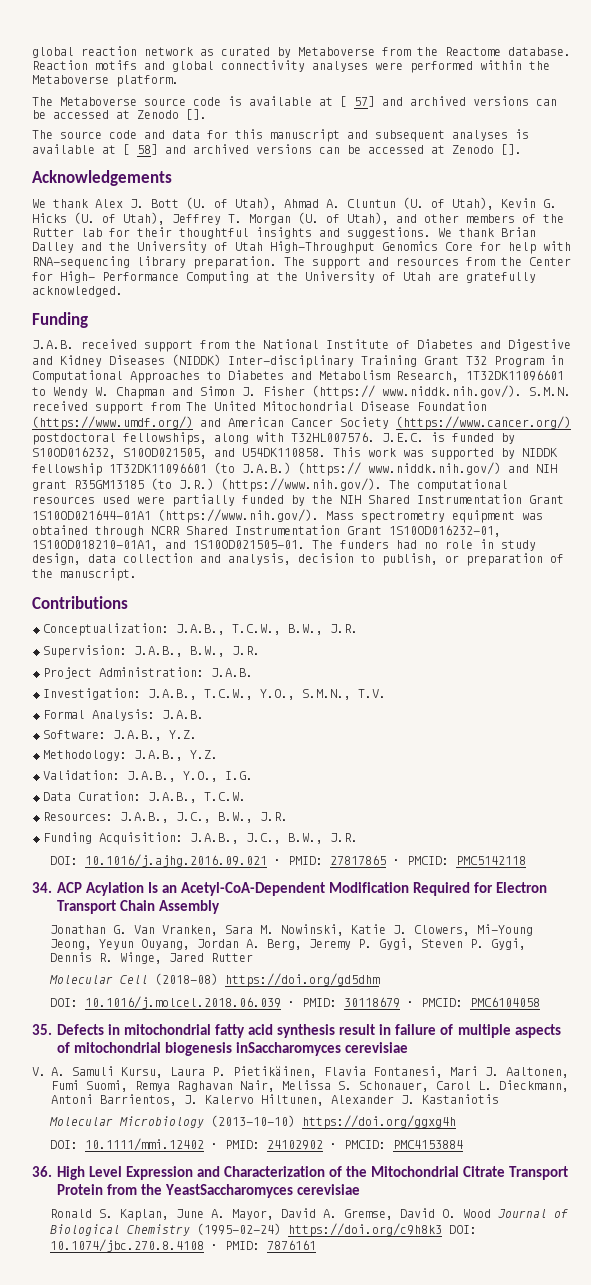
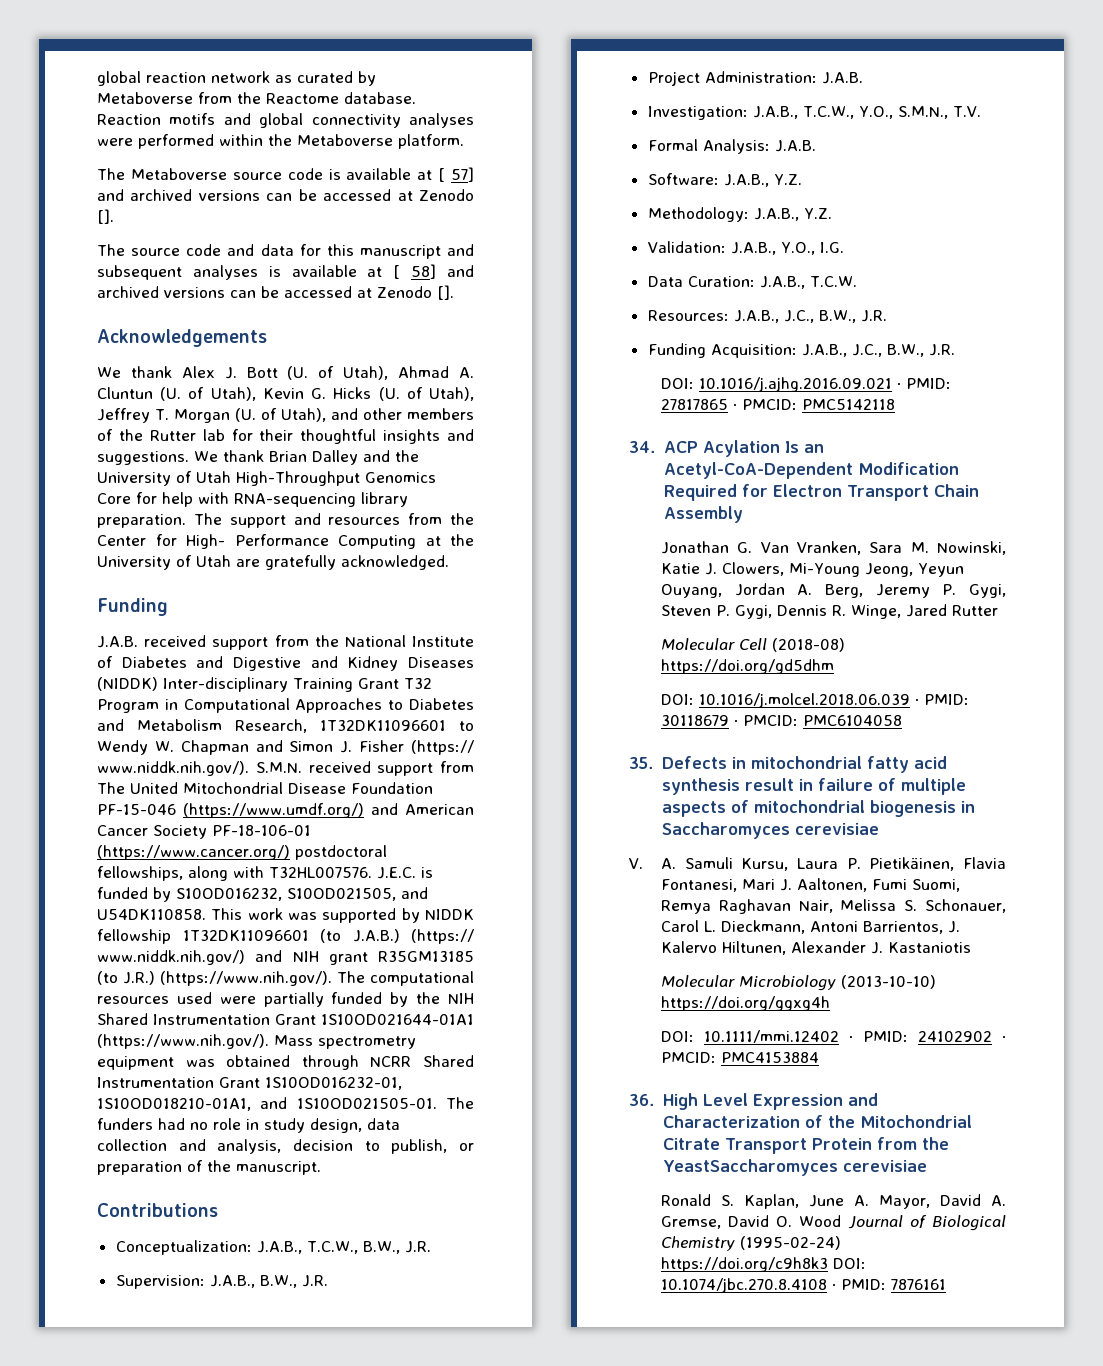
- J.A.B. received support from the National Institute of Diabetes and Digestive and Kidney Diseases (NIDDK) Inter-disciplinary Training Grant T32 Program in Computational Approaches to Diabetes and Metabolism Research, 1T32DK11096601 to Wendy W. Chapman and Simon J. Fisher (https:// www.niddk.nih.gov/). S.M.N. received support from The United Mitochondrial Disease Foundation (https://www.umdf.org/) and American Cancer Society (https://www.cancer.org/) postdoctoral fellowships, along with T32HL007576.
+ J.A.B. received support from the National Institute of Diabetes and Digestive and Kidney Diseases (NIDDK) Inter-disciplinary Training Grant T32 Program in Computational Approaches to Diabetes and Metabolism Research, 1T32DK11096601 to Wendy W. Chapman and Simon J. Fisher (https:// www.niddk.nih.gov/). S.M.N. received support from The United Mitochondrial Disease Foundation PF-15-046 (https://www.umdf.org/) and American Cancer Society PF-18-106-01 (https://www.cancer.org/) postdoctoral fellowships, along with T32HL007576.
- 35. Defects in mitochondrial fatty acid synthesis result in failure of multiple aspects of mitochondrial biogenesis inSaccharomyces cerevisiae
+ 35. Defects in mitochondrial fatty acid synthesis result in failure of multiple aspects of mitochondrial biogenesis in Saccharomyces cerevisiae

